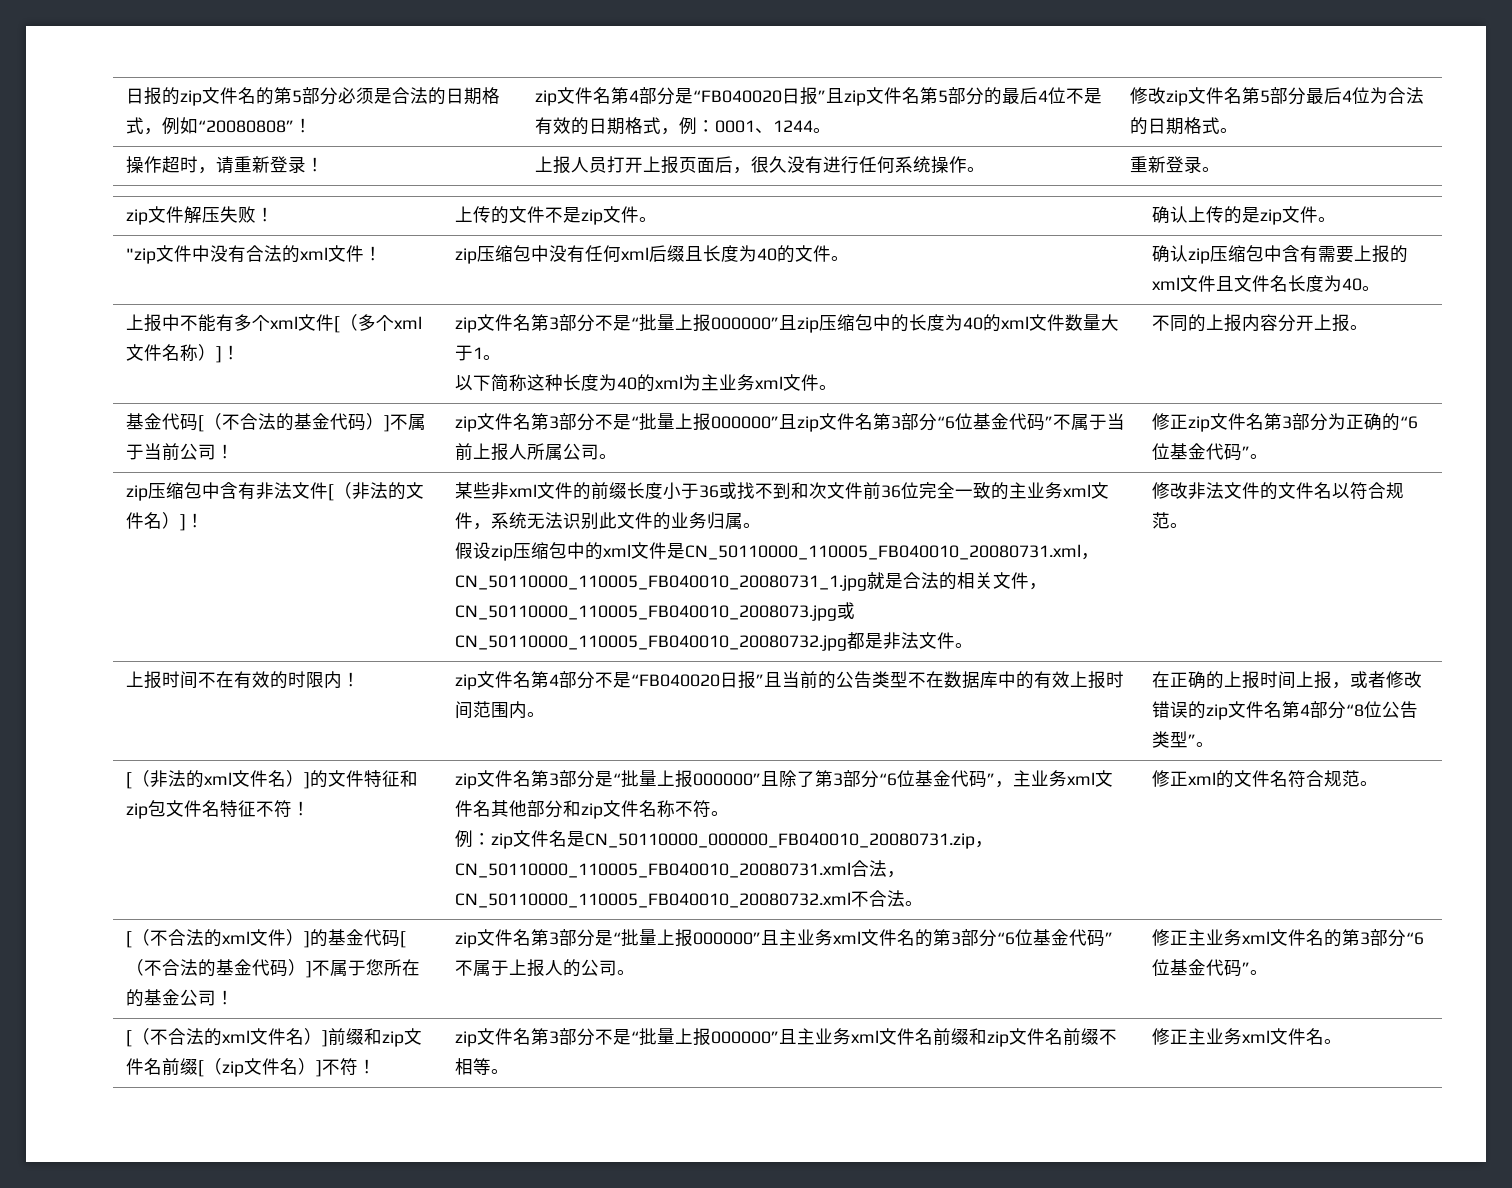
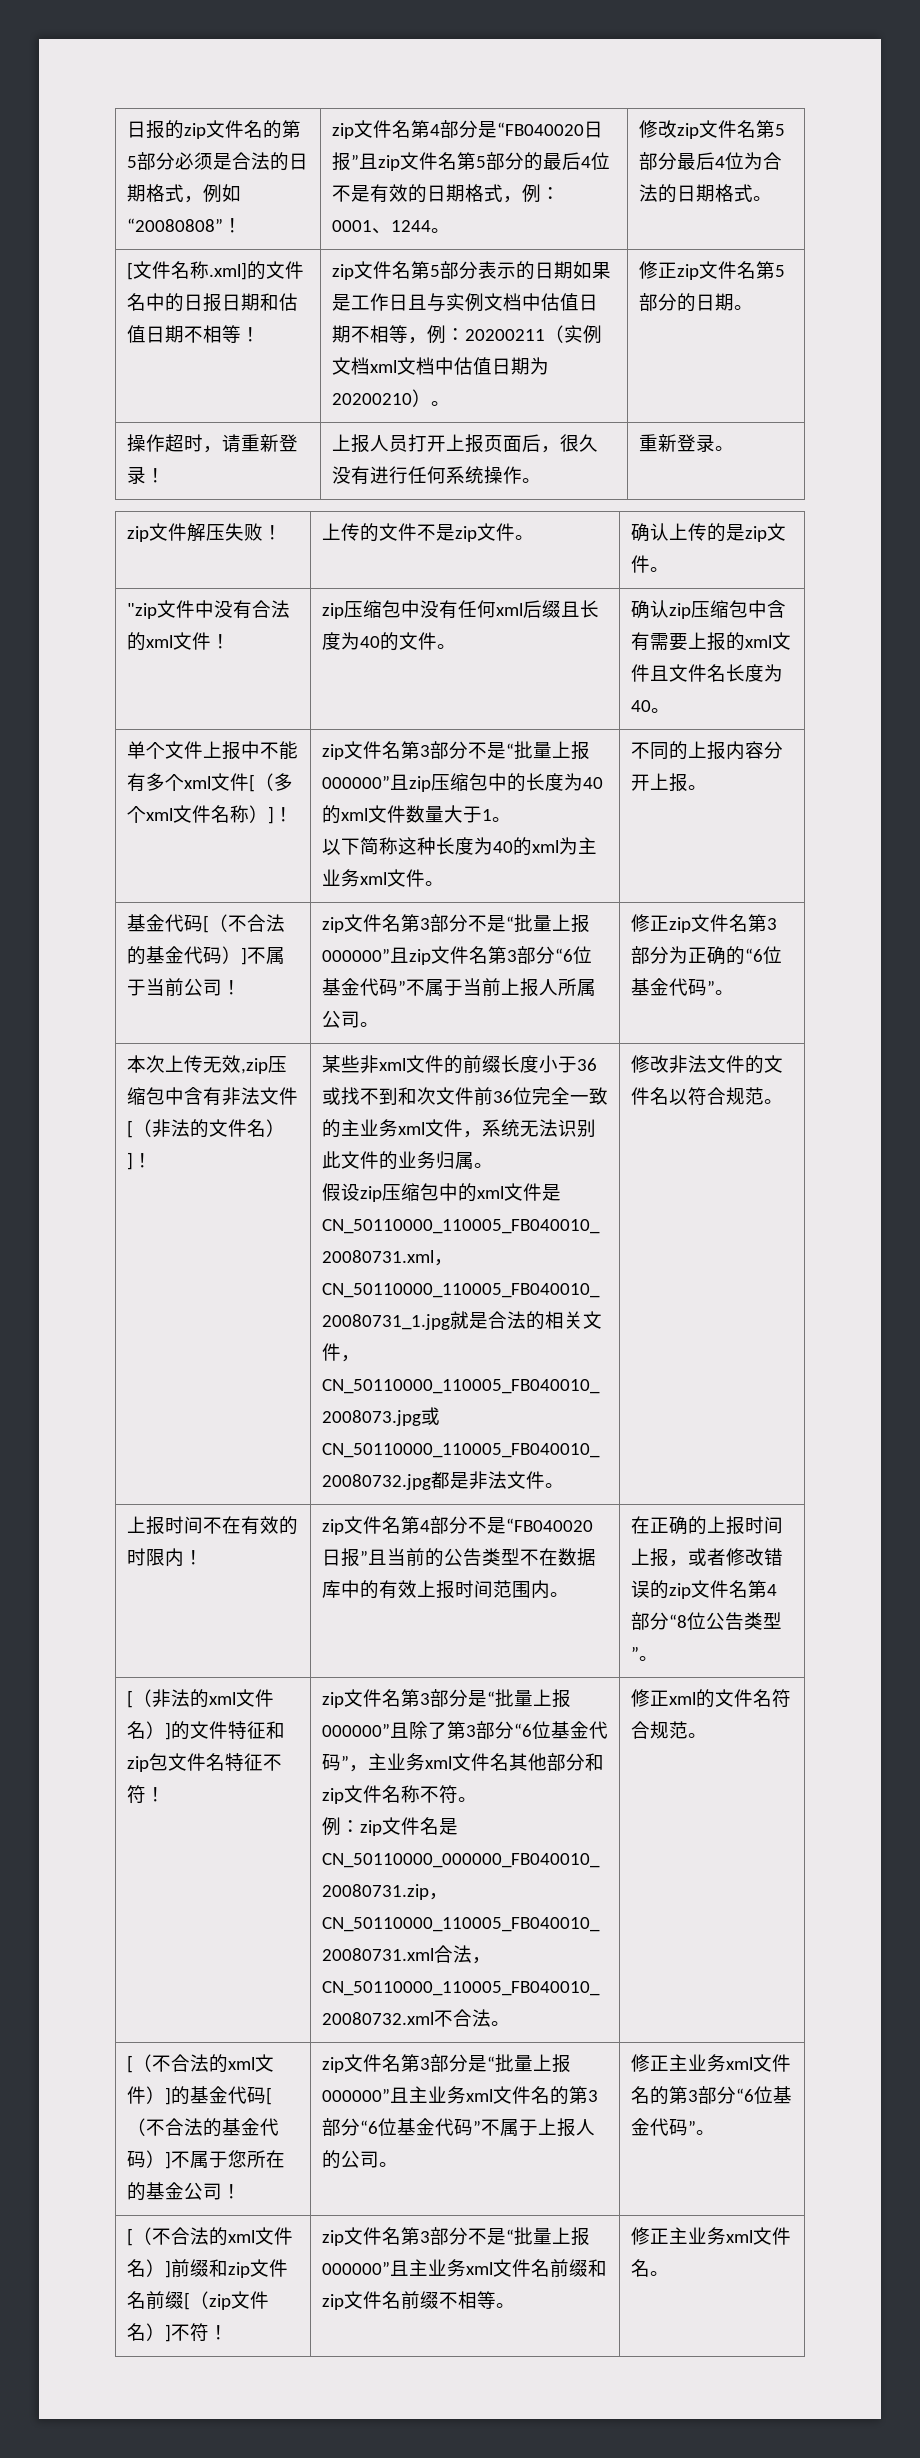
+ [文件名称.xml]的文件名中的日报日期和估值日期不相等！ | zip文件名第5部分表示的日期如果是工作日且与实例文档中估值日期不相等，例：20200211（实例文档xml文档中估值日期为20200210）。 | 修正zip文件名第5部分的日期。
- 上报中不能有多个xml文件[（多个xml文件名称）]！
+ 单个文件上报中不能有多个xml文件[（多个xml文件名称）]！
- zip压缩包中含有非法文件[（非法的文件名）]！
+ 本次上传无效,zip压缩包中含有非法文件[（非法的文件名）]！

